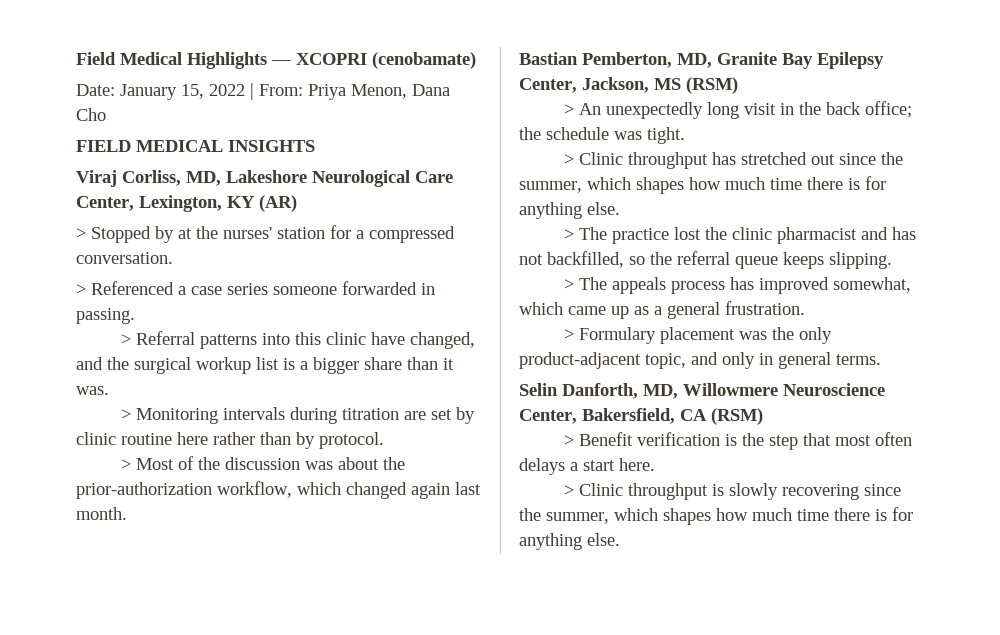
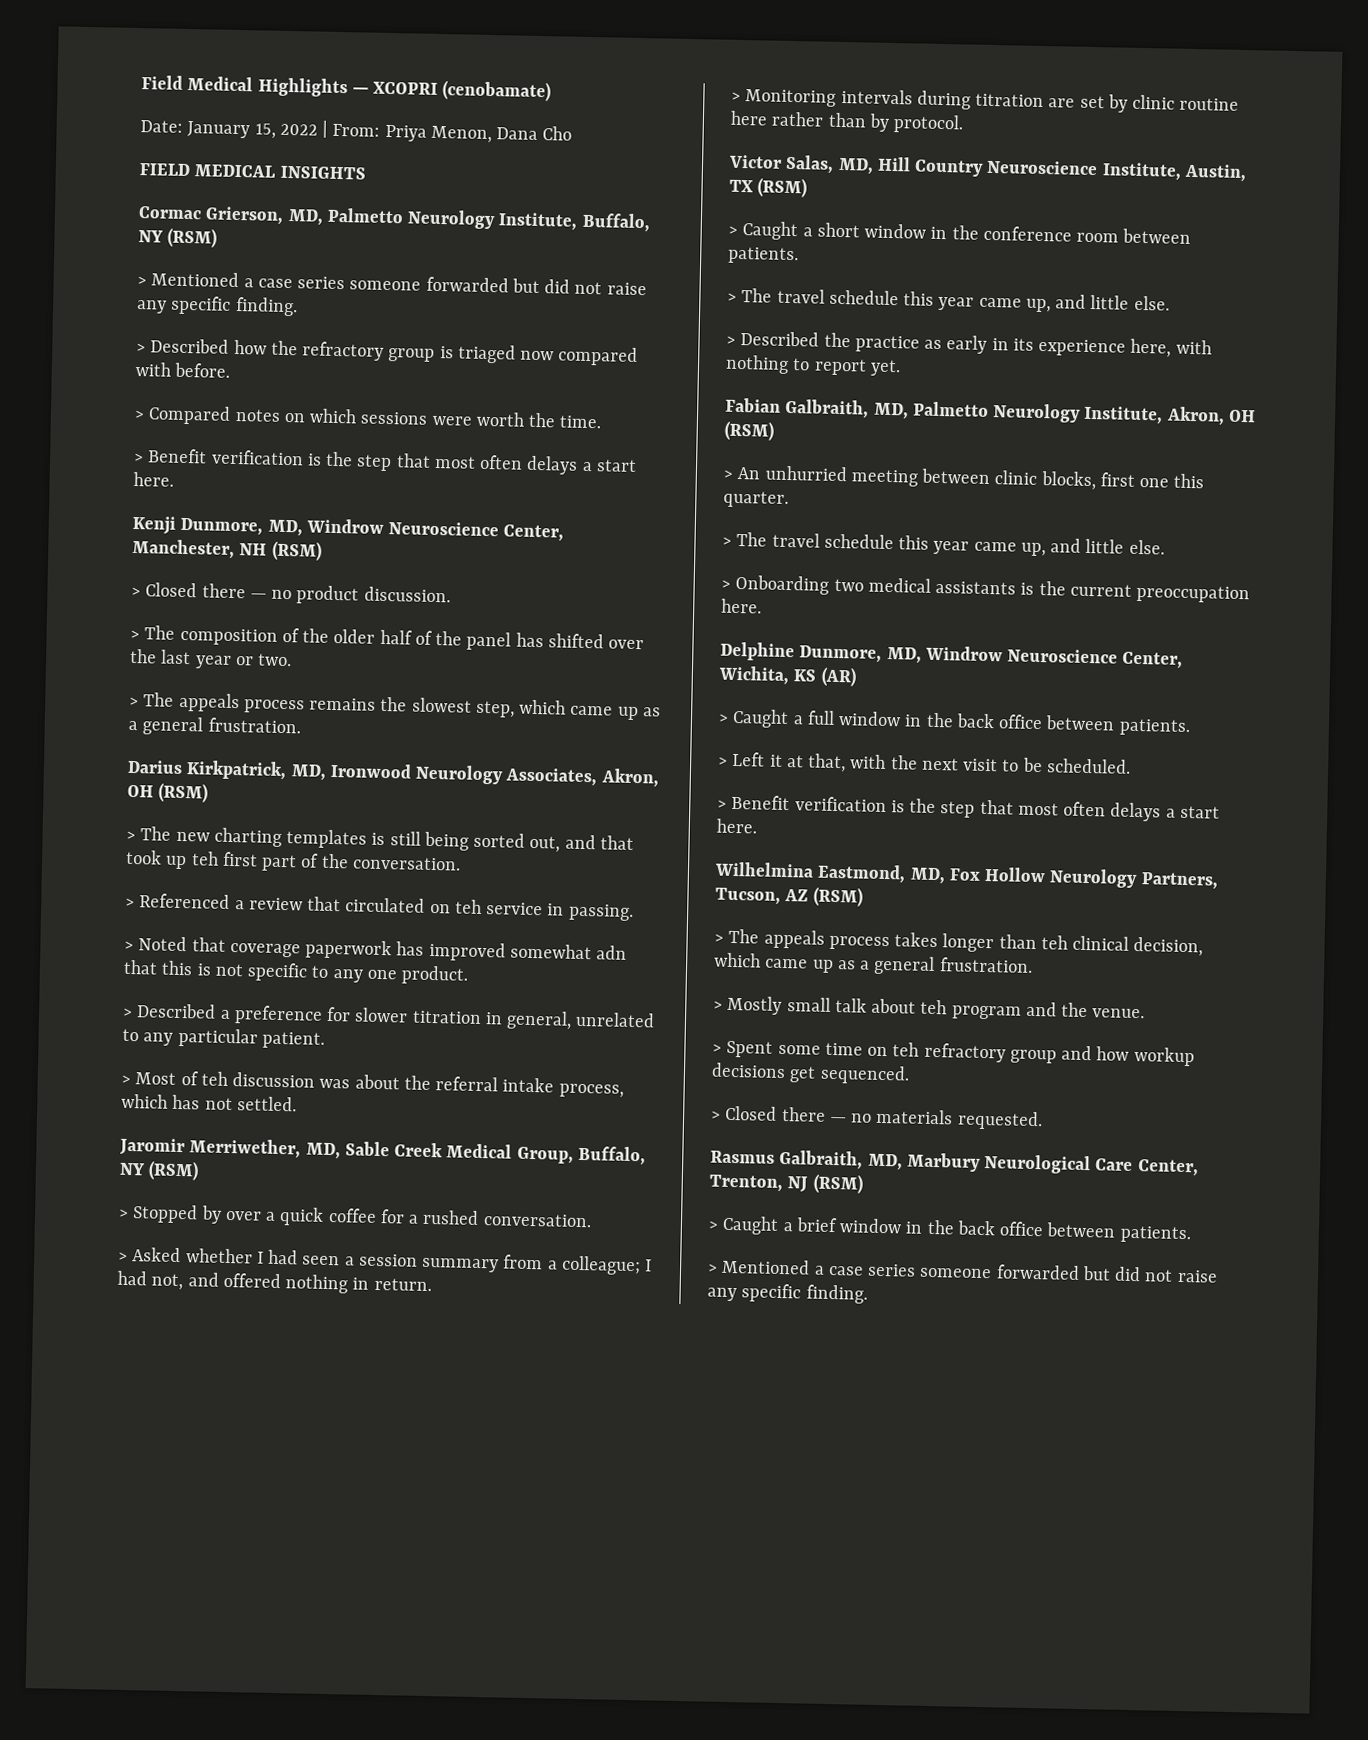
- Viraj Corliss, MD, Lakeshore Neurological Care Center, Lexington, KY (AR)
- > Stopped by at the nurses' station for a compressed conversation.
- > Referenced a case series someone forwarded in passing.
- > Referral patterns into this clinic have changed, and the surgical workup list is a bigger share than it was.
+ Cormac Grierson, MD, Palmetto Neurology Institute, Buffalo, NY (RSM)
+ > Mentioned a case series someone forwarded but did not raise any specific finding.
+ > Described how the refractory group is triaged now compared with before.
+ > Compared notes on which sessions were worth the time.
+ > Benefit verification is the step that most often delays a start here.
+ Kenji Dunmore, MD, Windrow Neuroscience Center, Manchester, NH (RSM)
+ > Closed there — no product discussion.
+ > The composition of the older half of the panel has shifted over the last year or two.
+ > The appeals process remains the slowest step, which came up as a general frustration.
+ Darius Kirkpatrick, MD, Ironwood Neurology Associates, Akron, OH (RSM)
+ > The new charting templates is still being sorted out, and that took up teh first part of the conversation.
+ > Referenced a review that circulated on teh service in passing.
+ > Noted that coverage paperwork has improved somewhat adn that this is not specific to any one product.
+ > Described a preference for slower titration in general, unrelated to any particular patient.
+ > Most of teh discussion was about the referral intake process, which has not settled.
+ Jaromir Merriwether, MD, Sable Creek Medical Group, Buffalo, NY (RSM)
+ > Stopped by over a quick coffee for a rushed conversation.
+ > Asked whether I had seen a session summary from a colleague; I had not, and offered nothing in return.
- > Most of the discussion was about the prior-authorization workflow, which changed again last month.
- Bastian Pemberton, MD, Granite Bay Epilepsy Center, Jackson, MS (RSM)
- > An unexpectedly long visit in the back office; the schedule was tight.
- > Clinic throughput has stretched out since the summer, which shapes how much time there is for anything else.
- > The practice lost the clinic pharmacist and has not backfilled, so the referral queue keeps slipping.
- > The appeals process has improved somewhat, which came up as a general frustration.
- > Formulary placement was the only product-adjacent topic, and only in general terms.
- Selin Danforth, MD, Willowmere Neuroscience Center, Bakersfield, CA (RSM)
+ Victor Salas, MD, Hill Country Neuroscience Institute, Austin, TX (RSM)
+ > Caught a short window in the conference room between patients.
+ > The travel schedule this year came up, and little else.
+ > Described the practice as early in its experience here, with nothing to report yet.
+ Fabian Galbraith, MD, Palmetto Neurology Institute, Akron, OH (RSM)
+ > An unhurried meeting between clinic blocks, first one this quarter.
+ > The travel schedule this year came up, and little else.
+ > Onboarding two medical assistants is the current preoccupation here.
+ Delphine Dunmore, MD, Windrow Neuroscience Center, Wichita, KS (AR)
+ > Caught a full window in the back office between patients.
+ > Left it at that, with the next visit to be scheduled.
- > Clinic throughput is slowly recovering since the summer, which shapes how much time there is for anything else.
+ Wilhelmina Eastmond, MD, Fox Hollow Neurology Partners, Tucson, AZ (RSM)
+ > The appeals process takes longer than teh clinical decision, which came up as a general frustration.
+ > Mostly small talk about teh program and the venue.
+ > Spent some time on teh refractory group and how workup decisions get sequenced.
+ > Closed there — no materials requested.
+ Rasmus Galbraith, MD, Marbury Neurological Care Center, Trenton, NJ (RSM)
+ > Caught a brief window in the back office between patients.
+ > Mentioned a case series someone forwarded but did not raise any specific finding.

